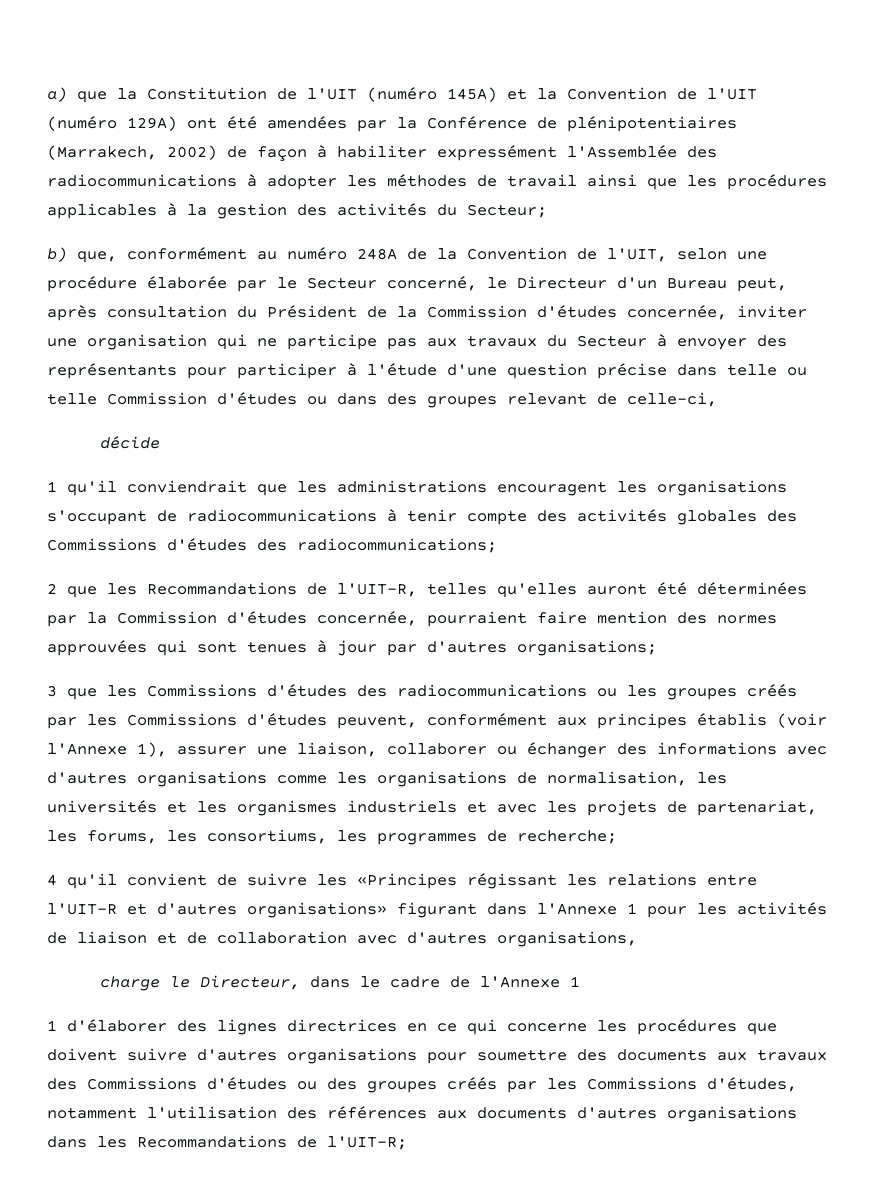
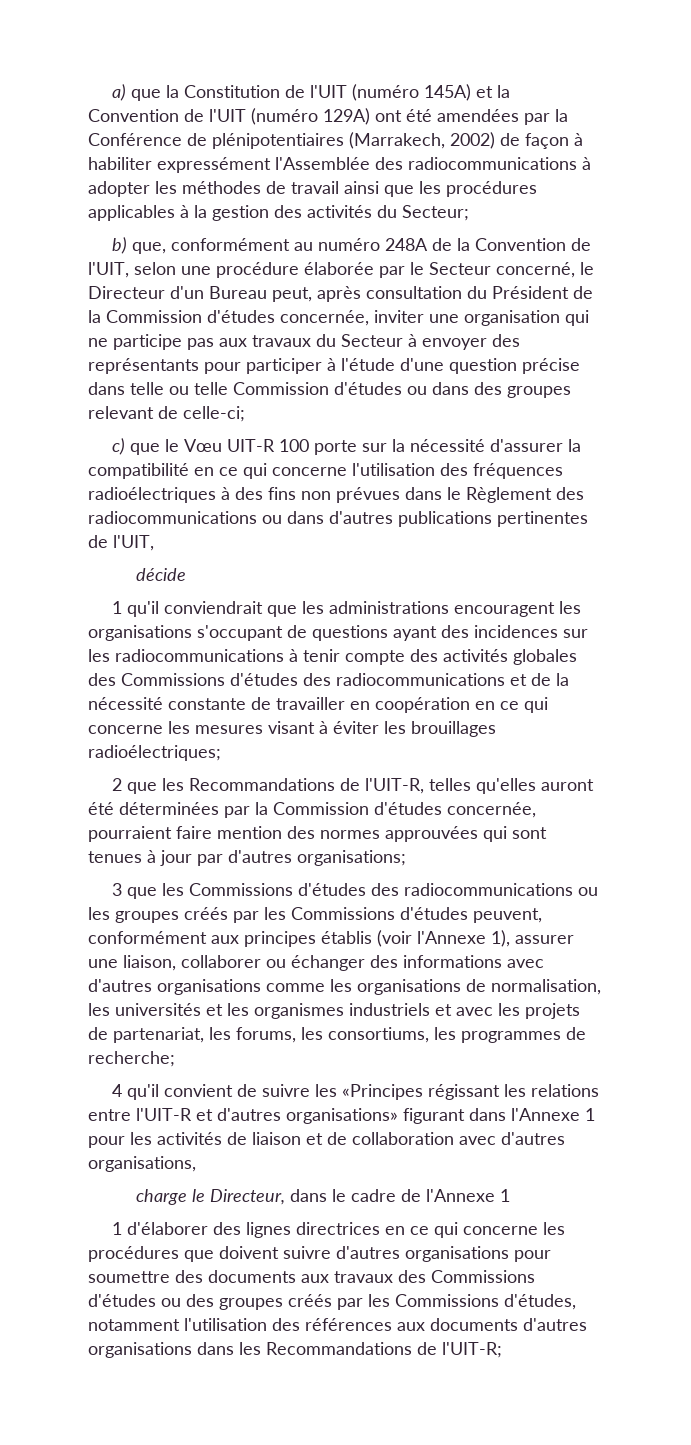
- b) que, conformément au numéro 248A de la Convention de l'UIT, selon une procédure élaborée par le Secteur concerné, le Directeur d'un Bureau peut, après consultation du Président de la Commission d'études concernée, inviter une organisation qui ne participe pas aux travaux du Secteur à envoyer des représentants pour participer à l'étude d'une question précise dans telle ou telle Commission d'études ou dans des groupes relevant de celle-ci,
+ b) que, conformément au numéro 248A de la Convention de l'UIT, selon une procédure élaborée par le Secteur concerné, le Directeur d'un Bureau peut, après consultation du Président de la Commission d'études concernée, inviter une organisation qui ne participe pas aux travaux du Secteur à envoyer des représentants pour participer à l'étude d'une question précise dans telle ou telle Commission d'études ou dans des groupes relevant de celle-ci;
+ c) que le Vœu UIT-R 100 porte sur la nécessité d'assurer la compatibilité en ce qui concerne l'utilisation des fréquences radioélectriques à des fins non prévues dans le Règlement des radiocommunications ou dans d'autres publications pertinentes de l'UIT,
- 1 qu'il conviendrait que les administrations encouragent les organisations s'occupant de radiocommunications à tenir compte des activités globales des Commissions d'études des radiocommunications;
+ 1 qu'il conviendrait que les administrations encouragent les organisations s'occupant de questions ayant des incidences sur les radiocommunications à tenir compte des activités globales des Commissions d'études des radiocommunications et de la nécessité constante de travailler en coopération en ce qui concerne les mesures visant à éviter les brouillages radioélectriques;

